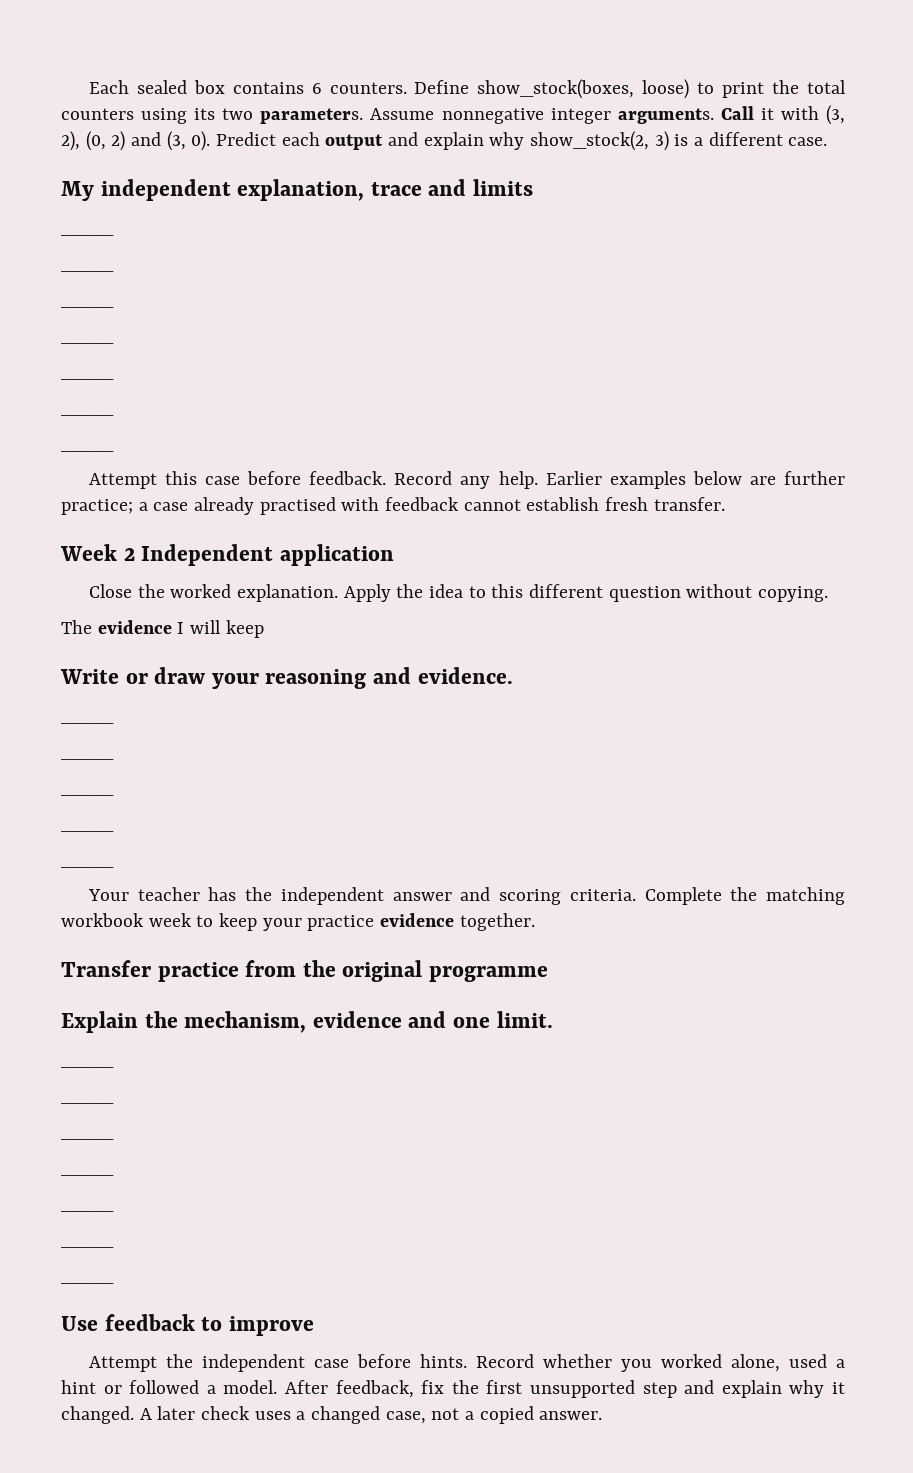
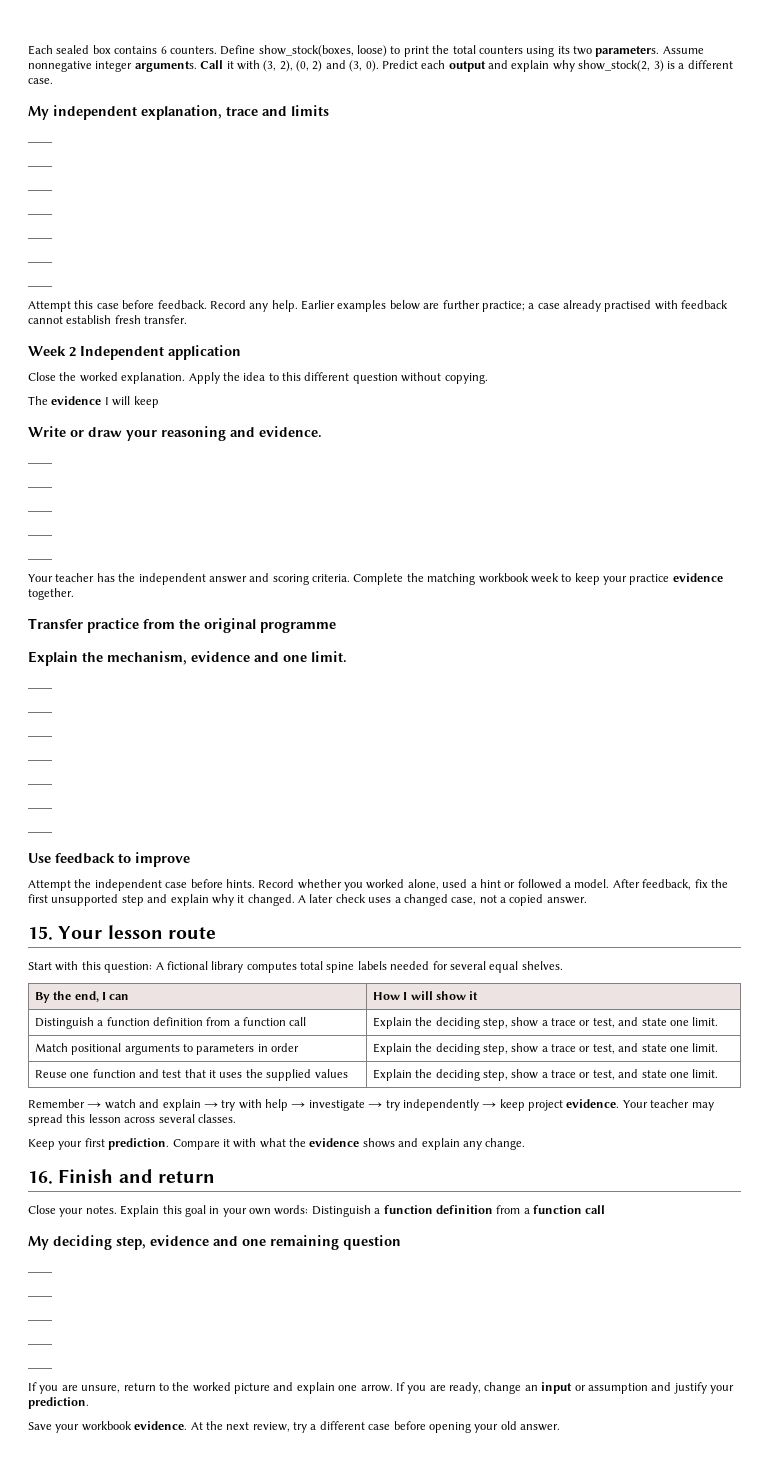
+ 15. Your lesson route
+ Start with this question: A fictional library computes total spine labels needed for several equal shelves.
+ By the end, I can | How I will show it
+ Distinguish a function definition from a function call | Explain the deciding step, show a trace or test, and state one limit.
+ Match positional arguments to parameters in order | Explain the deciding step, show a trace or test, and state one limit.
+ Reuse one function and test that it uses the supplied values | Explain the deciding step, show a trace or test, and state one limit.
+ Remember → watch and explain → try with help → investigate → try independently → keep project evidence. Your teacher may spread this lesson across several classes.
+ Keep your first prediction. Compare it with what the evidence shows and explain any change.
+ 16. Finish and return
+ Close your notes. Explain this goal in your own words: Distinguish a function definition from a function call
+ My deciding step, evidence and one remaining question
+ ____
+ ____
+ ____
+ ____
+ ____
+ If you are unsure, return to the worked picture and explain one arrow. If you are ready, change an input or assumption and justify your prediction.
+ Save your workbook evidence. At the next review, try a different case before opening your old answer.

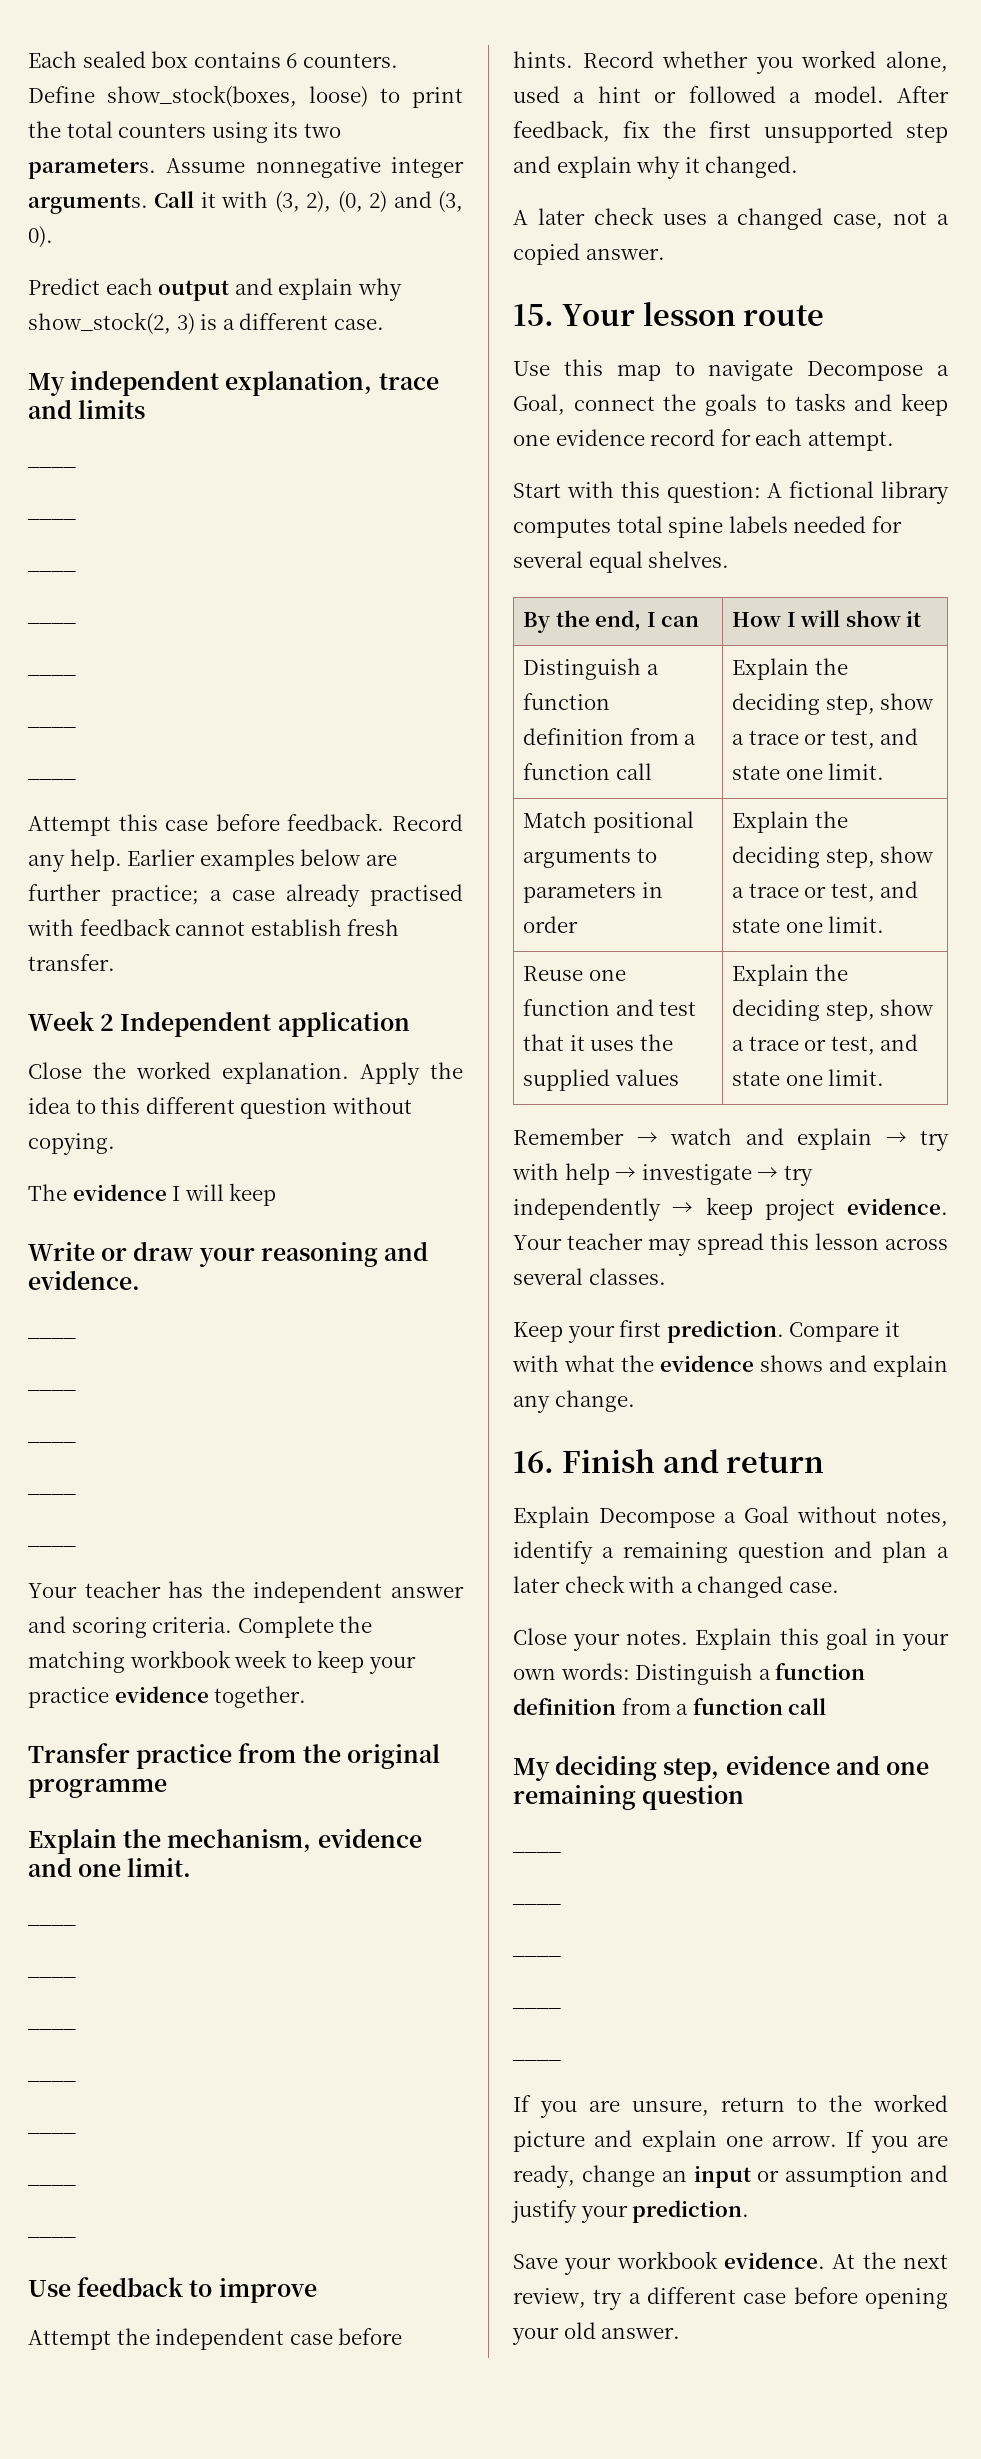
- Call it with (3, 2), (0, 2) and (3, 0). Predict each output and explain why show_stock(2, 3) is a different case.
+ Call it with (3, 2), (0, 2) and (3, 0).
+ Predict each output and explain why show_stock(2, 3) is a different case.
- After feedback, fix the first unsupported step and explain why it changed. A later check uses a changed case, not a copied answer.
+ After feedback, fix the first unsupported step and explain why it changed.
+ A later check uses a changed case, not a copied answer.
+ Use this map to navigate Decompose a Goal, connect the goals to tasks and keep one evidence record for each attempt.
+ Explain Decompose a Goal without notes, identify a remaining question and plan a later check with a changed case.

